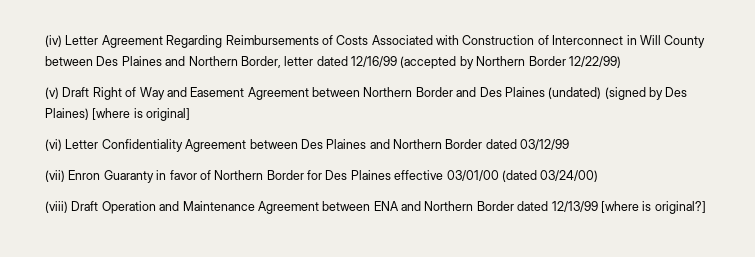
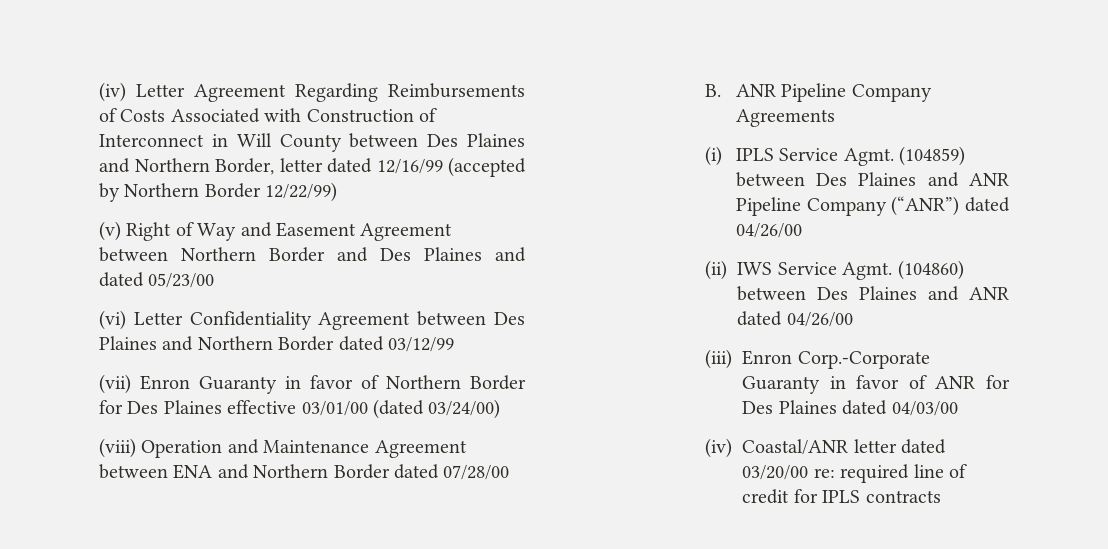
- (v) Draft Right of Way and Easement Agreement between Northern Border and Des Plaines (undated) (signed by Des Plaines) [where is original]
+ (v) Right of Way and Easement Agreement between Northern Border and Des Plaines and dated 05/23/00
- (viii) Draft Operation and Maintenance Agreement between ENA and Northern Border dated 12/13/99 [where is original?]
+ (viii) Operation and Maintenance Agreement between ENA and Northern Border dated 07/28/00
+ B. ANR Pipeline Company Agreements
+ (i) IPLS Service Agmt. (104859) between Des Plaines and ANR Pipeline Company (“ANR”) dated 04/26/00
+ (ii) IWS Service Agmt. (104860) between Des Plaines and ANR dated 04/26/00
+ (iii) Enron Corp.-Corporate Guaranty in favor of ANR for Des Plaines dated 04/03/00
+ (iv) Coastal/ANR letter dated 03/20/00 re: required line of credit for IPLS contracts

